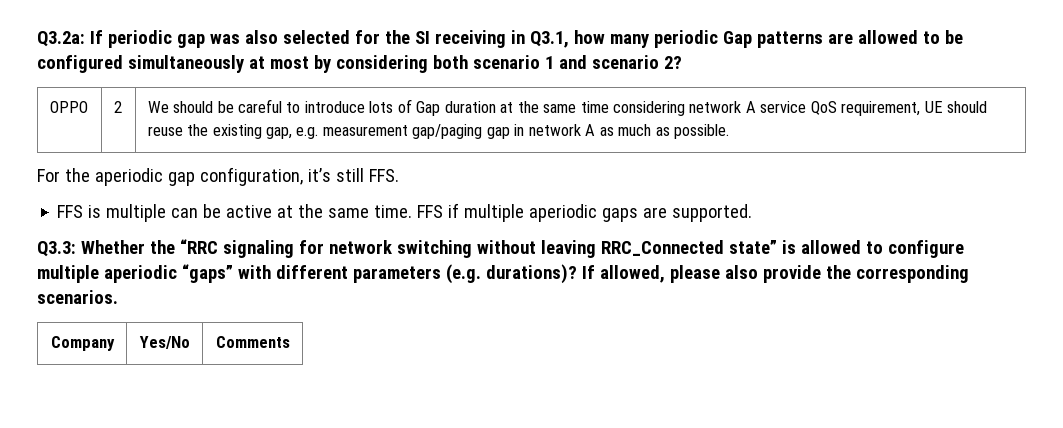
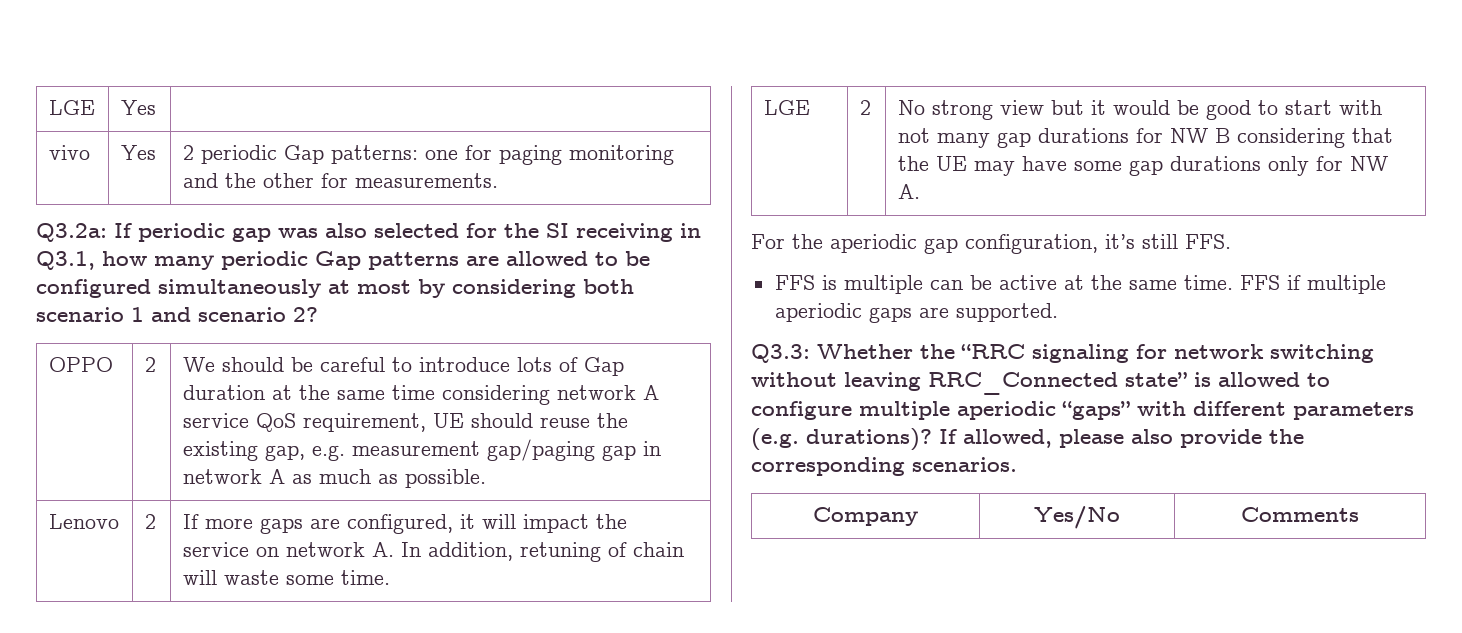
+ LGE | Yes |
+ vivo | Yes | 2 periodic Gap patterns: one for paging monitoring and the other for measurements.
+ Lenovo | 2 | If more gaps are configured, it will impact the service on network A. In addition, retuning of chain will waste some time.
+ LGE | 2 | No strong view but it would be good to start with not many gap durations for NW B considering that the UE may have some gap durations only for NW A.

